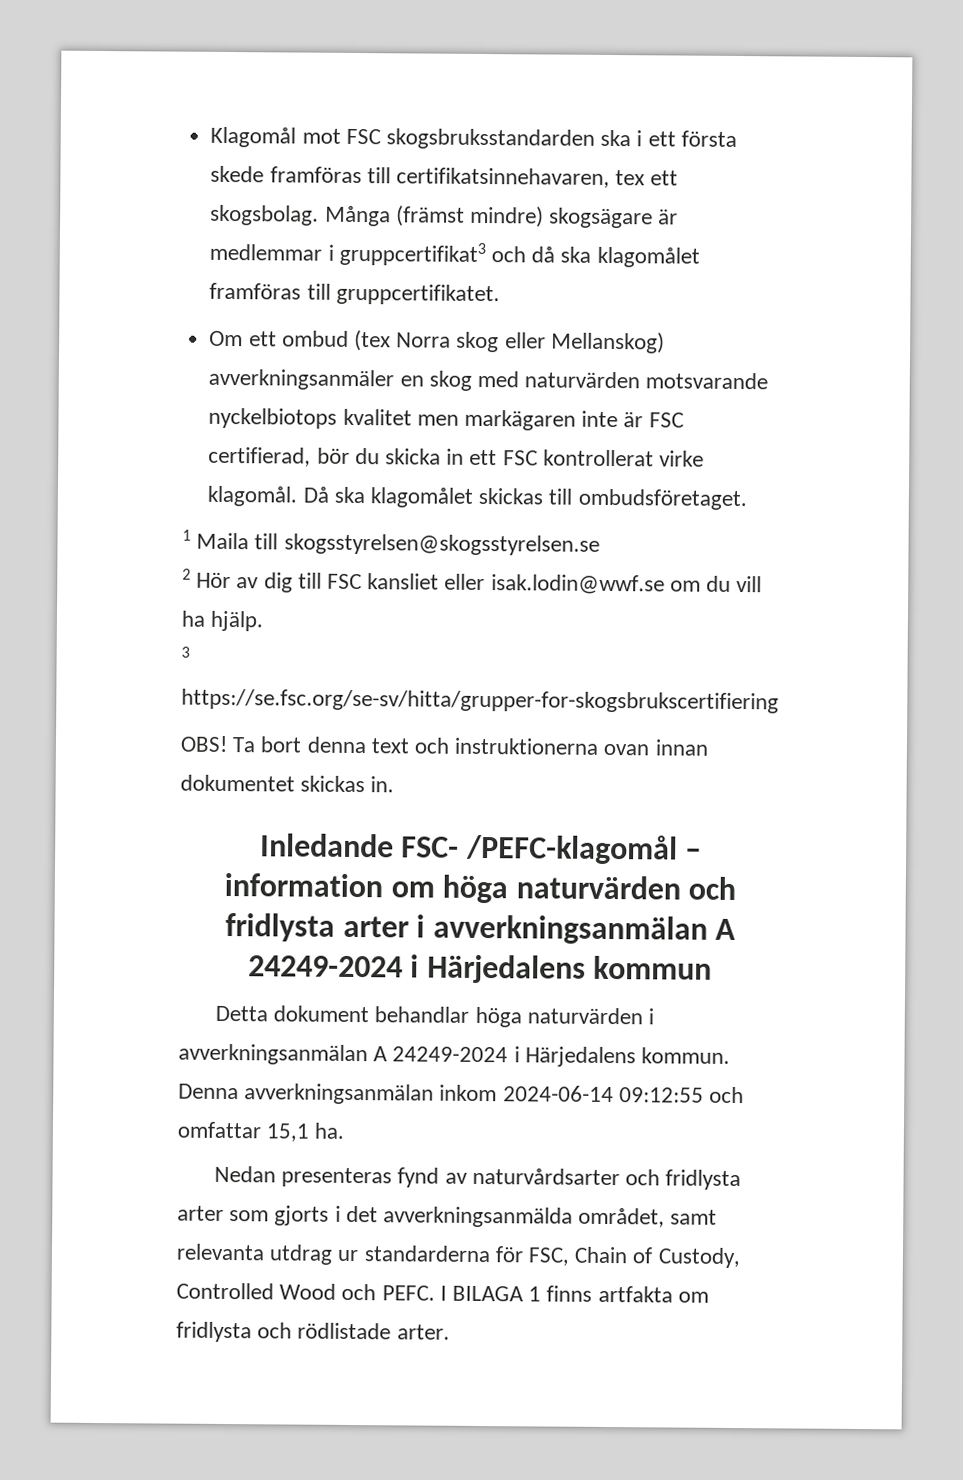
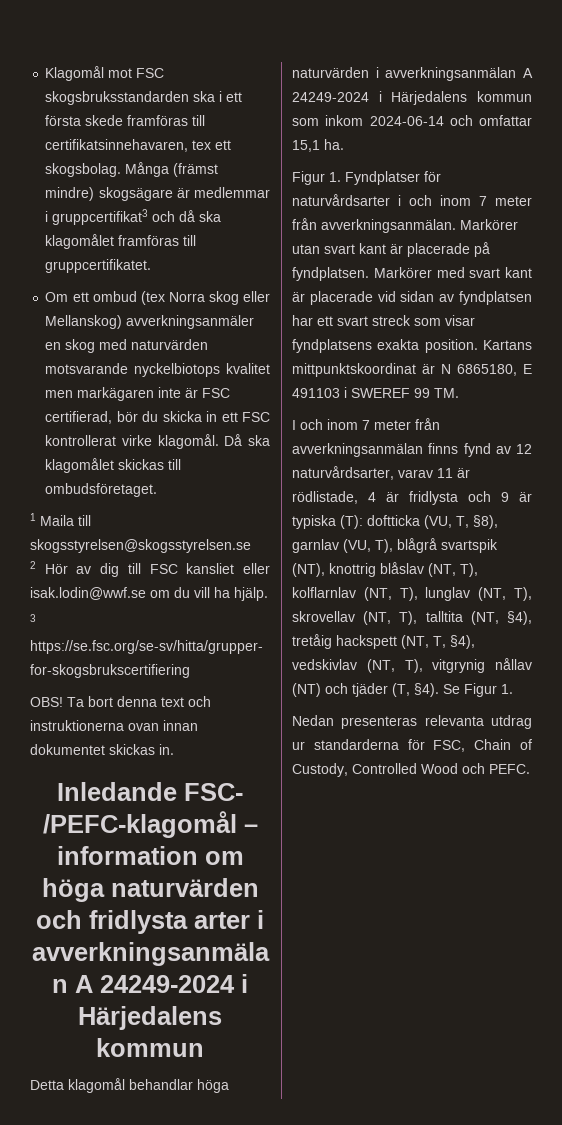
- Detta dokument behandlar höga naturvärden i avverkningsanmälan A 24249-2024 i Härjedalens kommun. Denna avverkningsanmälan inkom 2024-06-14 09:12:55 och omfattar 15,1 ha.
+ Detta klagomål behandlar höga naturvärden i avverkningsanmälan A 24249-2024 i Härjedalens kommun som inkom 2024-06-14 och omfattar 15,1 ha.
- Nedan presenteras fynd av naturvårdsarter och fridlysta arter som gjorts i det avverkningsanmälda området, samt relevanta utdrag ur standarderna för FSC, Chain of Custody, Controlled Wood och PEFC. I BILAGA 1 finns artfakta om fridlysta och rödlistade arter.
+ Figur 1. Fyndplatser för naturvårdsarter i och inom 7 meter från avverkningsanmälan. Markörer utan svart kant är placerade på fyndplatsen. Markörer med svart kant är placerade vid sidan av fyndplatsen har ett svart streck som visar fyndplatsens exakta position. Kartans mittpunktskoordinat är N 6865180, E 491103 i SWEREF 99 TM.
+ I och inom 7 meter från avverkningsanmälan finns fynd av 12 naturvårdsarter, varav 11 är rödlistade, 4 är fridlysta och 9 är typiska (T): doftticka (VU, T, §8), garnlav (VU, T), blågrå svartspik (NT), knottrig blåslav (NT, T), kolflarnlav (NT, T), lunglav (NT, T), skrovellav (NT, T), talltita (NT, §4), tretåig hackspett (NT, T, §4), vedskivlav (NT, T), vitgrynig nållav (NT) och tjäder (T, §4). Se Figur 1.
+ Nedan presenteras relevanta utdrag ur standarderna för FSC, Chain of Custody, Controlled Wood och PEFC.

